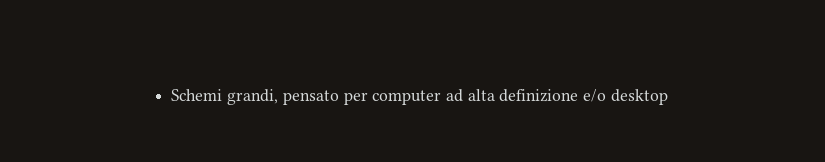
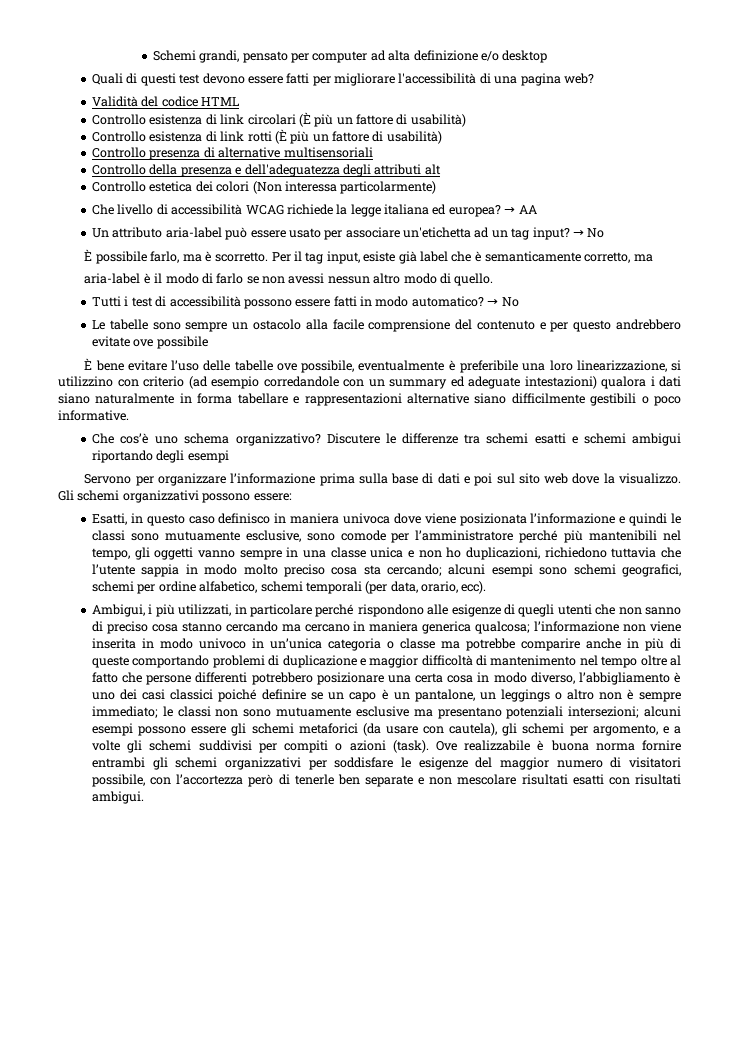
+ Quali di questi test devono essere fatti per migliorare l'accessibilità di una pagina web?
+ Validità del codice HTML
+ Controllo esistenza di link circolari (È più un fattore di usabilità)
+ Controllo esistenza di link rotti (È più un fattore di usabilità)
+ Controllo presenza di alternative multisensoriali
+ Controllo della presenza e dell'adeguatezza degli attributi alt
+ Controllo estetica dei colori (Non interessa particolarmente)
+ Che livello di accessibilità WCAG richiede la legge italiana ed europea? → AA
+ Un attributo aria-label può essere usato per associare un'etichetta ad un tag input? → No
+ È possibile farlo, ma è scorretto. Per il tag input, esiste già label che è semanticamente corretto, ma
+ aria-label è il modo di farlo se non avessi nessun altro modo di quello.
+ Tutti i test di accessibilità possono essere fatti in modo automatico? → No
+ Le tabelle sono sempre un ostacolo alla facile comprensione del contenuto e per questo andrebbero evitate ove possibile
+ È bene evitare l’uso delle tabelle ove possibile, eventualmente è preferibile una loro linearizzazione, si utilizzino con criterio (ad esempio corredandole con un summary ed adeguate intestazioni) qualora i dati siano naturalmente in forma tabellare e rappresentazioni alternative siano difficilmente gestibili o poco informative.
+ Che cos’è uno schema organizzativo? Discutere le differenze tra schemi esatti e schemi ambigui riportando degli esempi
+ Servono per organizzare l’informazione prima sulla base di dati e poi sul sito web dove la visualizzo. Gli schemi organizzativi possono essere:
+ Esatti, in questo caso definisco in maniera univoca dove viene posizionata l’informazione e quindi le classi sono mutuamente esclusive, sono comode per l’amministratore perché più mantenibili nel tempo, gli oggetti vanno sempre in una classe unica e non ho duplicazioni, richiedono tuttavia che l’utente sappia in modo molto preciso cosa sta cercando; alcuni esempi sono schemi geografici, schemi per ordine alfabetico, schemi temporali (per data, orario, ecc).
+ Ambigui, i più utilizzati, in particolare perché rispondono alle esigenze di quegli utenti che non sanno di preciso cosa stanno cercando ma cercano in maniera generica qualcosa; l’informazione non viene inserita in modo univoco in un’unica categoria o classe ma potrebbe comparire anche in più di queste comportando problemi di duplicazione e maggior difficoltà di mantenimento nel tempo oltre al fatto che persone differenti potrebbero posizionare una certa cosa in modo diverso, l’abbigliamento è uno dei casi classici poiché definire se un capo è un pantalone, un leggings o altro non è sempre immediato; le classi non sono mutuamente esclusive ma presentano potenziali intersezioni; alcuni esempi possono essere gli schemi metaforici (da usare con cautela), gli schemi per argomento, e a volte gli schemi suddivisi per compiti o azioni (task). Ove realizzabile è buona norma fornire entrambi gli schemi organizzativi per soddisfare le esigenze del maggior numero di visitatori possibile, con l’accortezza però di tenerle ben separate e non mescolare risultati esatti con risultati ambigui.

